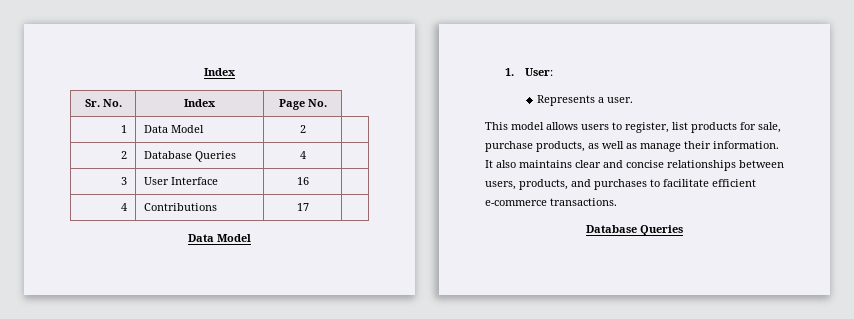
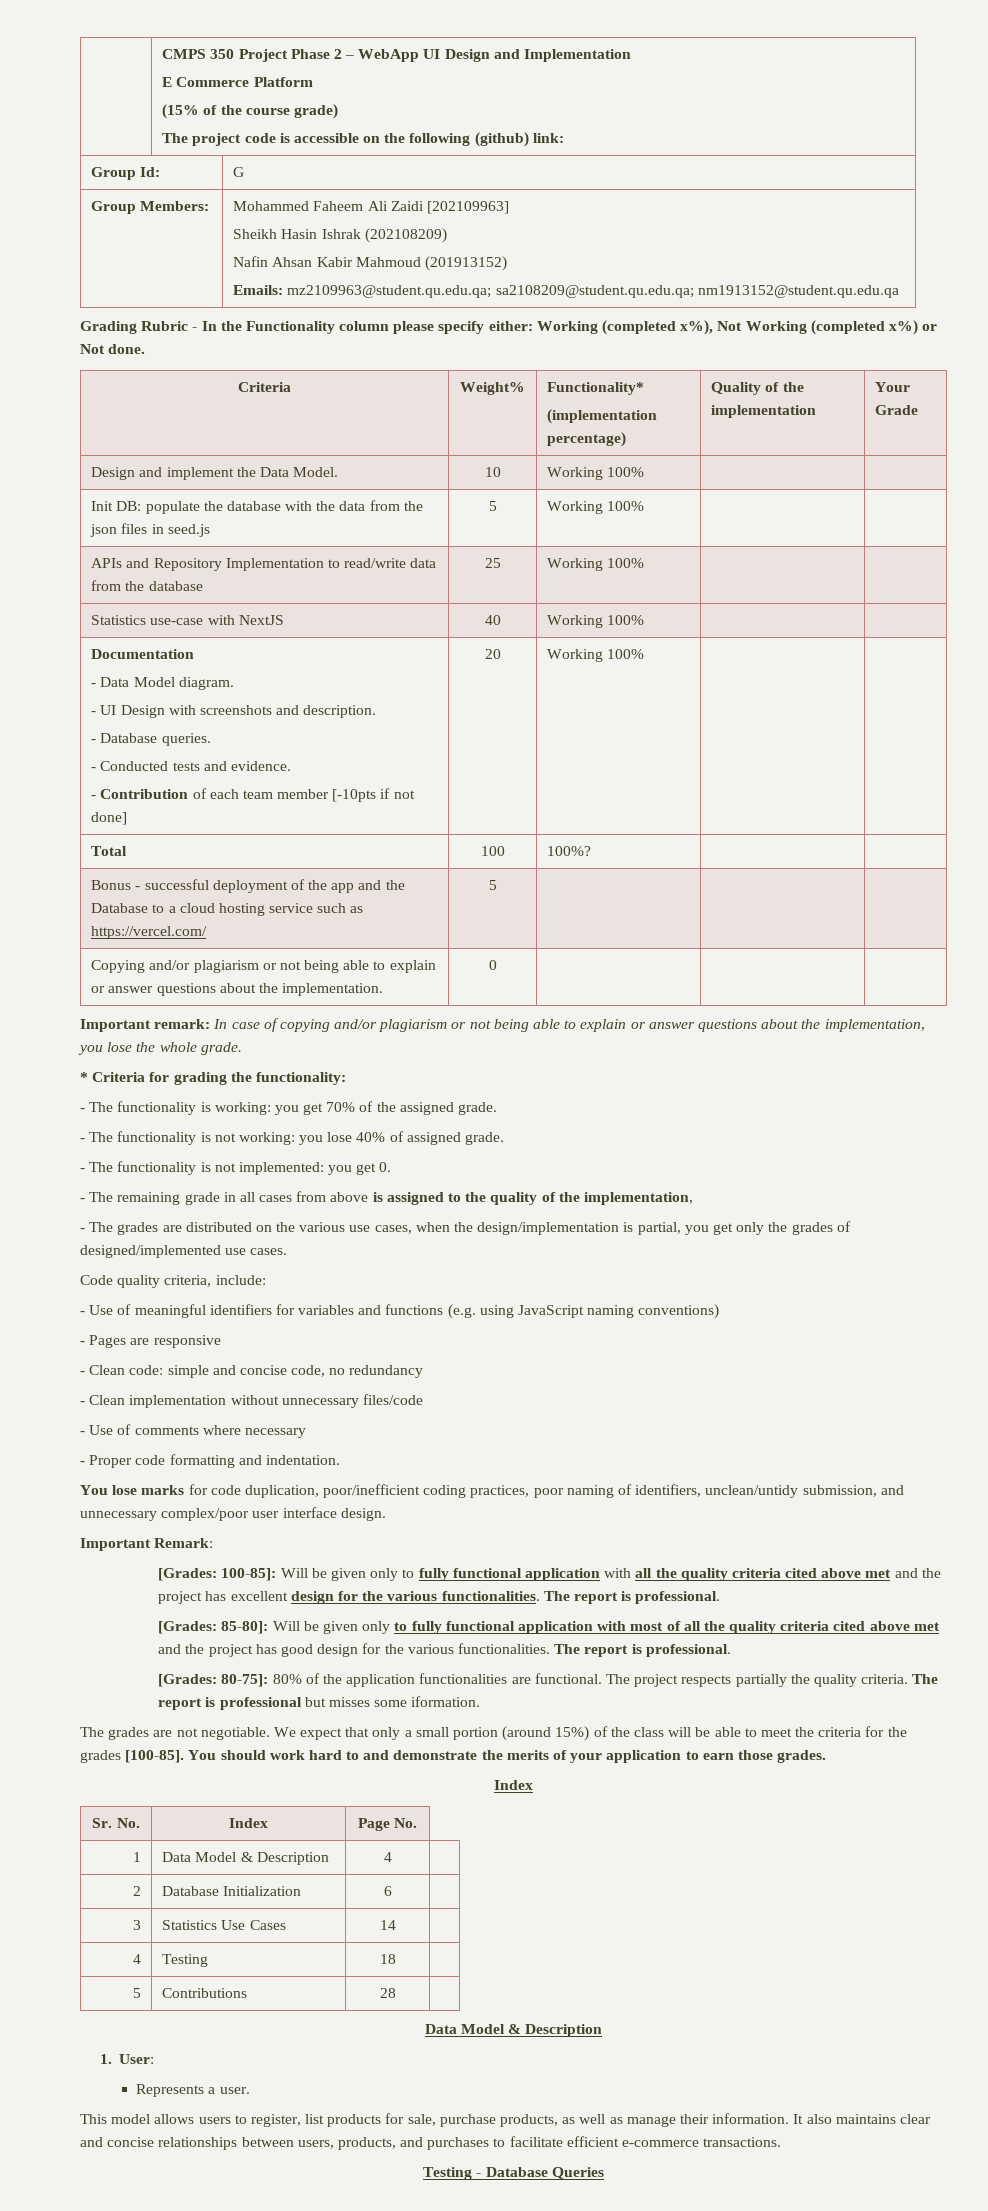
+ | CMPS 350 Project Phase 2 – WebApp UI Design and Implementation
+ E Commerce Platform
+ (15% of the course grade)
+ The project code is accessible on the following (github) link:
+ Group Id: | G
+ Group Members: | Mohammed Faheem Ali Zaidi [202109963]
+ Sheikh Hasin Ishrak (202108209)
+ Nafin Ahsan Kabir Mahmoud (201913152)
+ Emails: mz2109963@student.qu.edu.qa; sa2108209@student.qu.edu.qa; nm1913152@student.qu.edu.qa
+ Grading Rubric - In the Functionality column please specify either: Working (completed x%), Not Working (completed x%) or Not done.
+ Criteria | Weight% | Functionality*
+ (implementation percentage) | Quality of the implementation | Your Grade
+ Design and implement the Data Model. | 10 | Working 100% | |
+ Init DB: populate the database with the data from the json files in seed.js | 5 | Working 100% | |
+ APIs and Repository Implementation to read/write data from the database | 25 | Working 100% | |
+ Statistics use-case with NextJS | 40 | Working 100% | |
+ Documentation
+ - Data Model diagram.
+ - UI Design with screenshots and description.
+ - Database queries.
+ - Conducted tests and evidence.
+ - Contribution of each team member [-10pts if not done] | 20 | Working 100% | |
+ Total | 100 | 100%? | |
+ Bonus - successful deployment of the app and the Database to a cloud hosting service such as https://vercel.com/ | 5 | | |
+ Copying and/or plagiarism or not being able to explain or answer questions about the implementation. | 0 | | |
+ Important remark: In case of copying and/or plagiarism or not being able to explain or answer questions about the implementation, you lose the whole grade.
+ * Criteria for grading the functionality:
+ - The functionality is working: you get 70% of the assigned grade.
+ - The functionality is not working: you lose 40% of assigned grade.
+ - The functionality is not implemented: you get 0.
+ - The remaining grade in all cases from above is assigned to the quality of the implementation,
+ - The grades are distributed on the various use cases, when the design/implementation is partial, you get only the grades of designed/implemented use cases.
+ Code quality criteria, include:
+ - Use of meaningful identifiers for variables and functions (e.g. using JavaScript naming conventions)
+ - Pages are responsive
+ - Clean code: simple and concise code, no redundancy
+ - Clean implementation without unnecessary files/code
+ - Use of comments where necessary
+ - Proper code formatting and indentation.
+ You lose marks for code duplication, poor/inefficient coding practices, poor naming of identifiers, unclean/untidy submission, and unnecessary complex/poor user interface design.
+ Important Remark:
+ [Grades: 100-85]: Will be given only to fully functional application with all the quality criteria cited above met and the project has excellent design for the various functionalities. The report is professional.
+ [Grades: 85-80]: Will be given only to fully functional application with most of all the quality criteria cited above met and the project has good design for the various functionalities. The report is professional.
+ [Grades: 80-75]: 80% of the application functionalities are functional. The project respects partially the quality criteria. The report is professional but misses some iformation.
+ The grades are not negotiable. We expect that only a small portion (around 15%) of the class will be able to meet the criteria for the grades [100-85]. You should work hard to and demonstrate the merits of your application to earn those grades.
- 1 | Data Model | 2 |
+ 1 | Data Model & Description | 4 |
- 2 | Database Queries | 4 |
+ 2 | Database Initialization | 6 |
- 3 | User Interface | 16 |
- 4 | Contributions | 17 |
- Data Model
+ 3 | Statistics Use Cases | 14 |
+ 4 | Testing | 18 |
+ 5 | Contributions | 28 |
+ Data Model & Description
  It also maintains clear and concise relationships between users, products, and purchases to facilitate efficient e-commerce transactions.
- Database Queries
+ Testing - Database Queries

